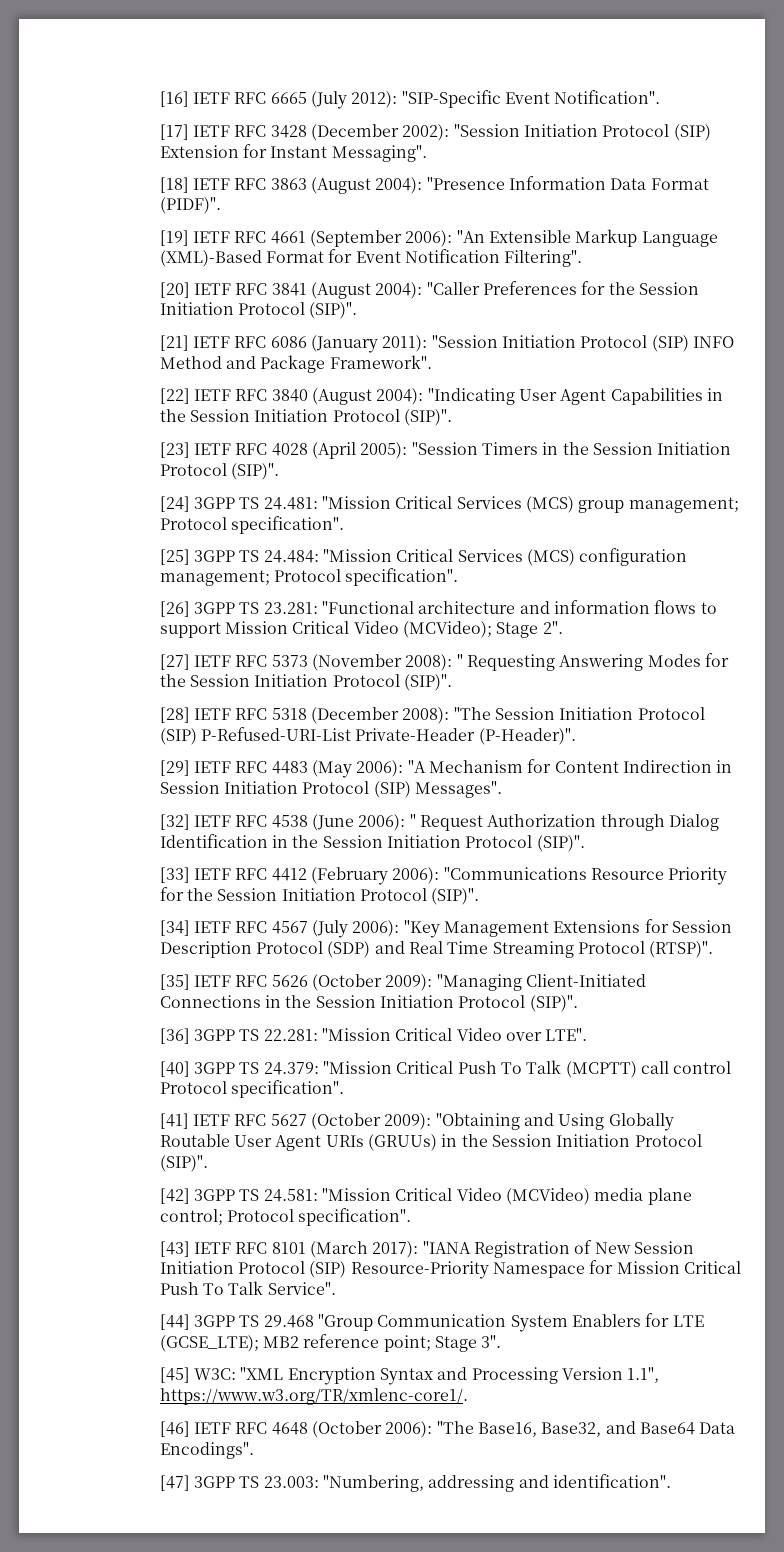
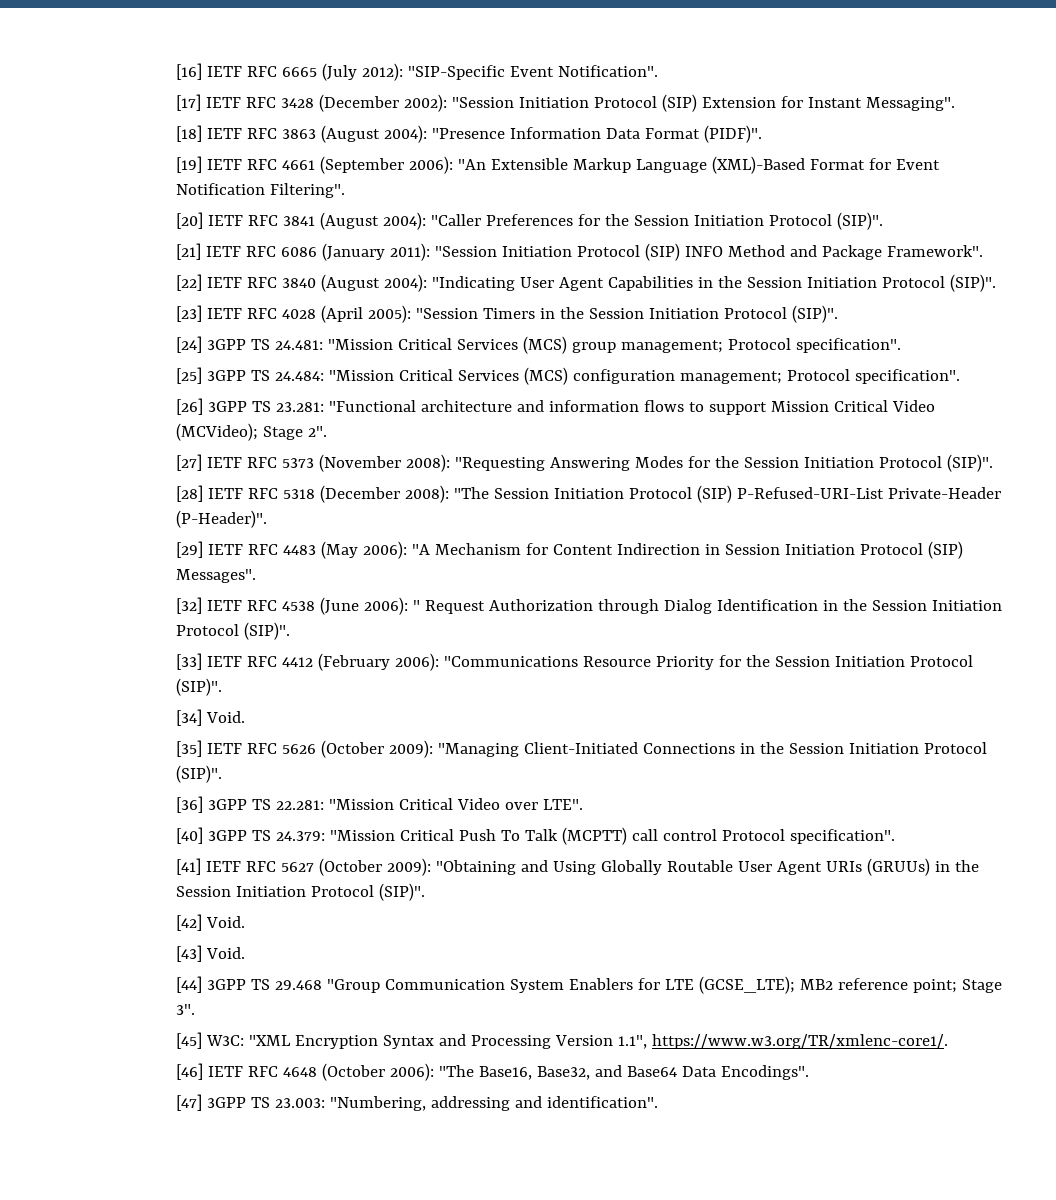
- [27] IETF RFC 5373 (November 2008): " Requesting Answering Modes for the Session Initiation Protocol (SIP)".
+ [27] IETF RFC 5373 (November 2008): "Requesting Answering Modes for the Session Initiation Protocol (SIP)".
- [34] IETF RFC 4567 (July 2006): "Key Management Extensions for Session Description Protocol (SDP) and Real Time Streaming Protocol (RTSP)".
+ [34] Void.
- [42] 3GPP TS 24.581: "Mission Critical Video (MCVideo) media plane control; Protocol specification".
- [43] IETF RFC 8101 (March 2017): "IANA Registration of New Session Initiation Protocol (SIP) Resource-Priority Namespace for Mission Critical Push To Talk Service".
+ [42] Void.
+ [43] Void.

